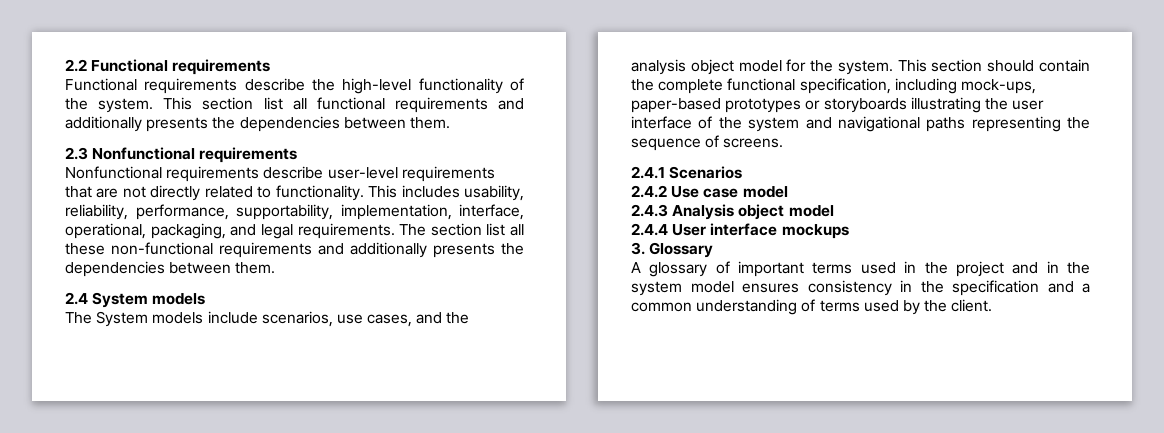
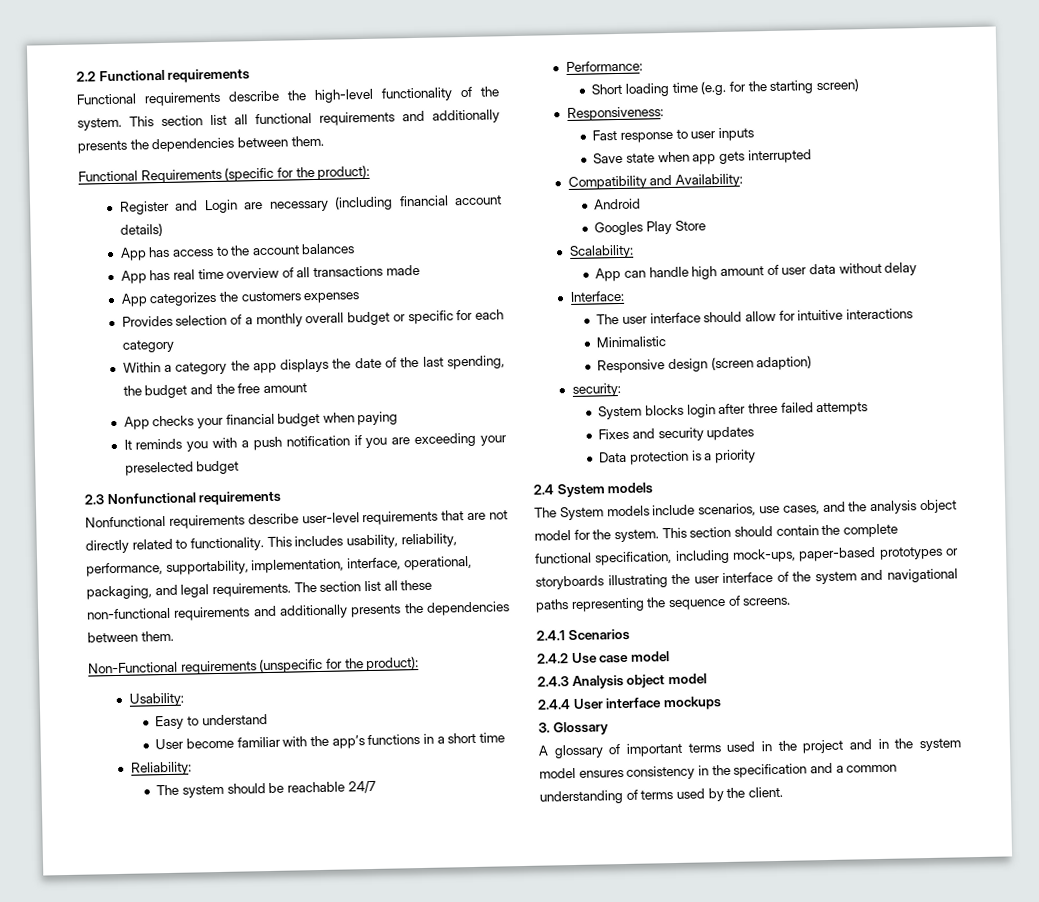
+ Functional Requirements (specific for the product):
+ Register and Login are necessary (including financial account details)
+ App has access to the account balances
+ App has real time overview of all transactions made
+ App categorizes the customers expenses
+ Provides selection of a monthly overall budget or specific for each category
+ Within a category the app displays the date of the last spending, the budget and the free amount
+ App checks your financial budget when paying
+ It reminds you with a push notification if you are exceeding your preselected budget
+ Non-Functional requirements (unspecific for the product):
+ Usability:
+ Easy to understand
+ User become familiar with the app’s functions in a short time
+ Reliability:
+ The system should be reachable 24/7
+ Performance:
+ Short loading time (e.g. for the starting screen)
+ Responsiveness:
+ Fast response to user inputs
+ Save state when app gets interrupted
+ Compatibility and Availability:
+ Android
+ Googles Play Store
+ Scalability:
+ App can handle high amount of user data without delay
+ Interface:
+ The user interface should allow for intuitive interactions
+ Minimalistic
+ Responsive design (screen adaption)
+ security:
+ System blocks login after three failed attempts
+ Fixes and security updates
+ Data protection is a priority

